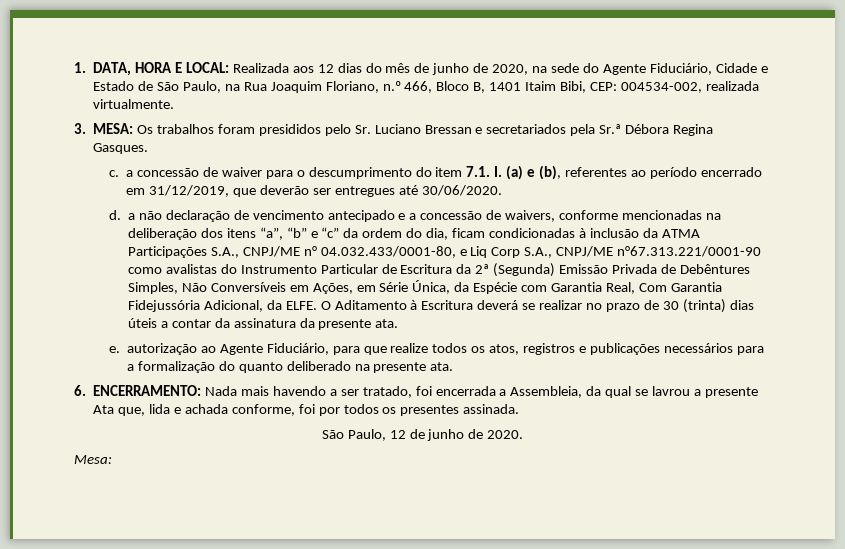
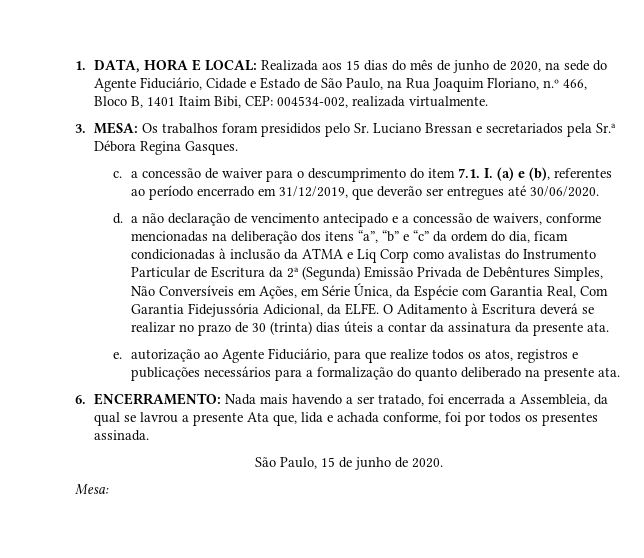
- 1. DATA, HORA E LOCAL: Realizada aos 12 dias do mês de junho de 2020, na sede do Agente Fiduciário, Cidade e Estado de São Paulo, na Rua Joaquim Floriano, n.º 466, Bloco B, 1401 Itaim Bibi, CEP: 004534-002, realizada virtualmente.
+ 1. DATA, HORA E LOCAL: Realizada aos 15 dias do mês de junho de 2020, na sede do Agente Fiduciário, Cidade e Estado de São Paulo, na Rua Joaquim Floriano, n.º 466, Bloco B, 1401 Itaim Bibi, CEP: 004534-002, realizada virtualmente.
- d. a não declaração de vencimento antecipado e a concessão de waivers, conforme mencionadas na deliberação dos itens “a”, “b” e “c” da ordem do dia, ficam condicionadas à inclusão da ATMA Participações S.A., CNPJ/ME n° 04.032.433/0001-80, e Liq Corp S.A., CNPJ/ME n°67.313.221/0001-90 como avalistas do Instrumento Particular de Escritura da 2ª (Segunda) Emissão Privada de Debêntures Simples, Não Conversíveis em Ações, em Série Única, da Espécie com Garantia Real, Com Garantia Fidejussória Adicional, da ELFE.
+ d. a não declaração de vencimento antecipado e a concessão de waivers, conforme mencionadas na deliberação dos itens “a”, “b” e “c” da ordem do dia, ficam condicionadas à inclusão da ATMA e Liq Corp como avalistas do Instrumento Particular de Escritura da 2ª (Segunda) Emissão Privada de Debêntures Simples, Não Conversíveis em Ações, em Série Única, da Espécie com Garantia Real, Com Garantia Fidejussória Adicional, da ELFE.
- São Paulo, 12 de junho de 2020.
+ São Paulo, 15 de junho de 2020.

